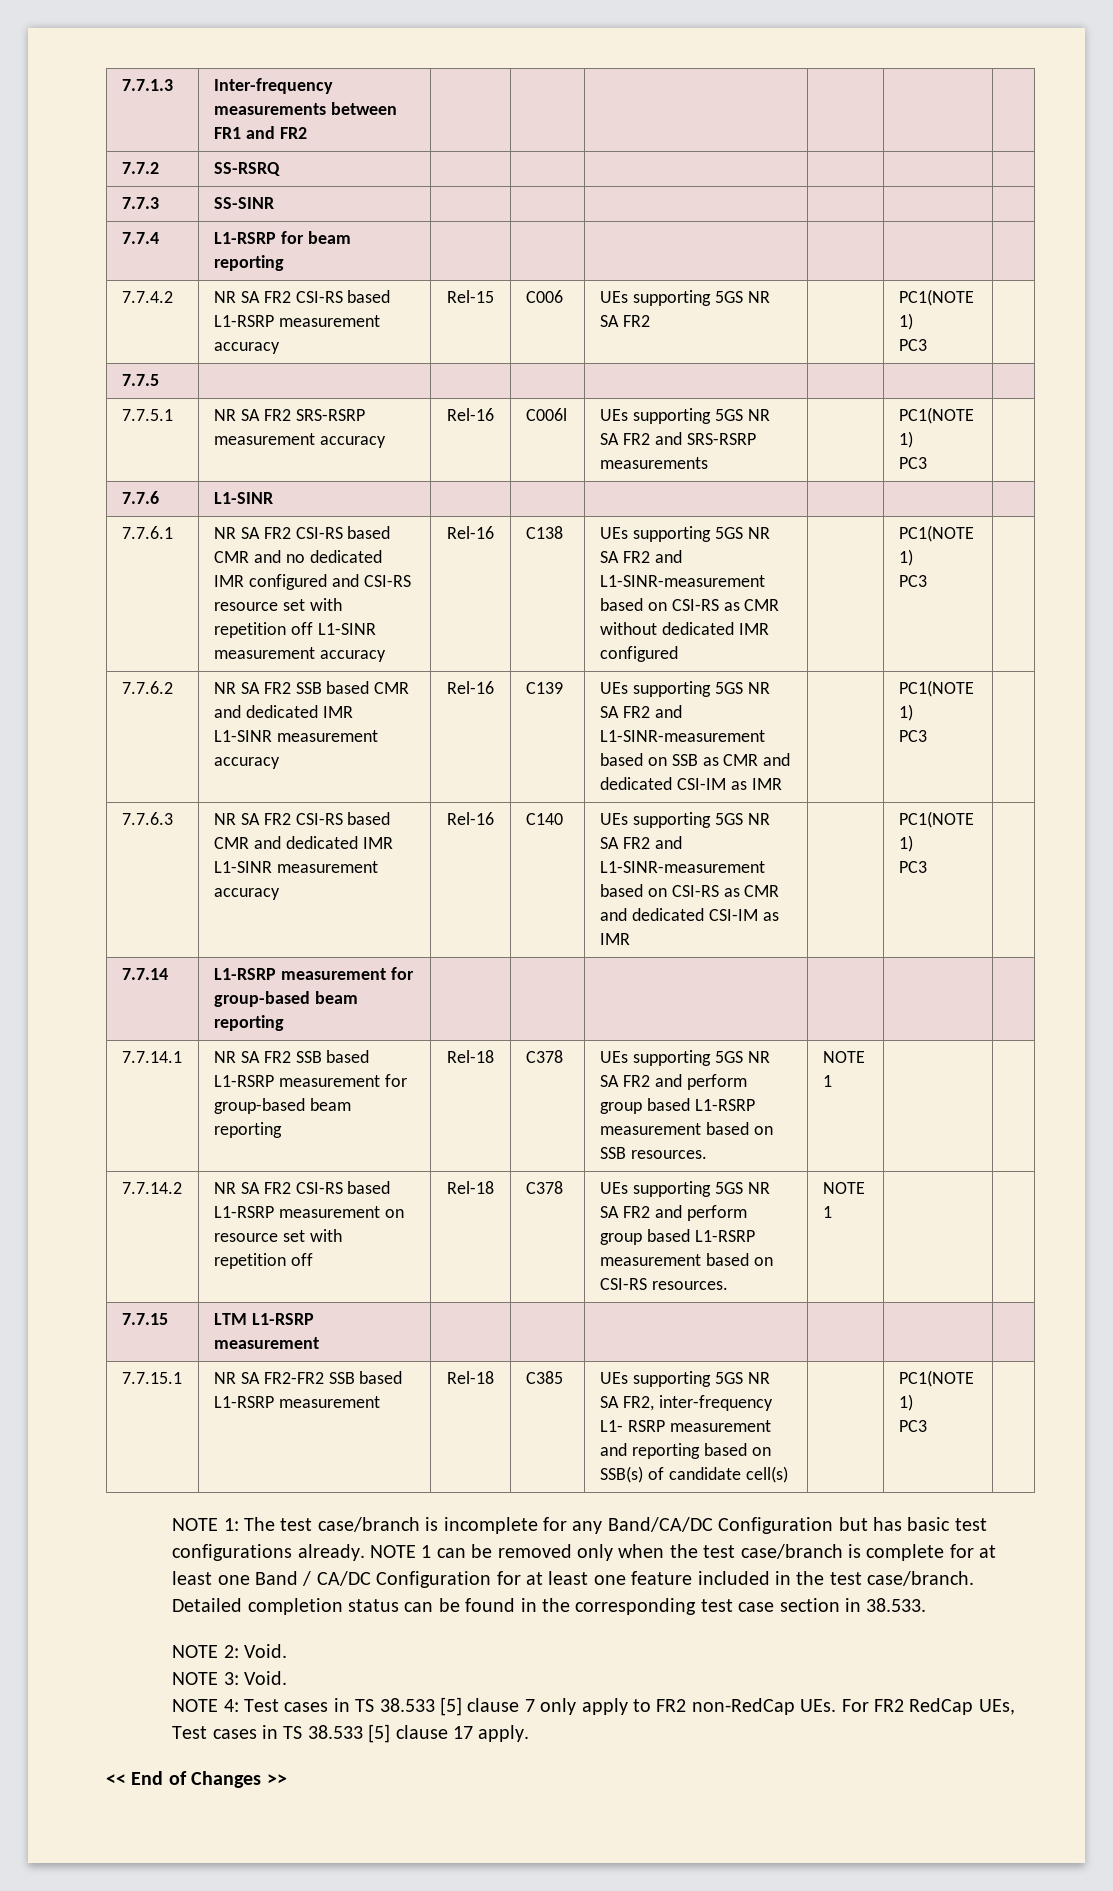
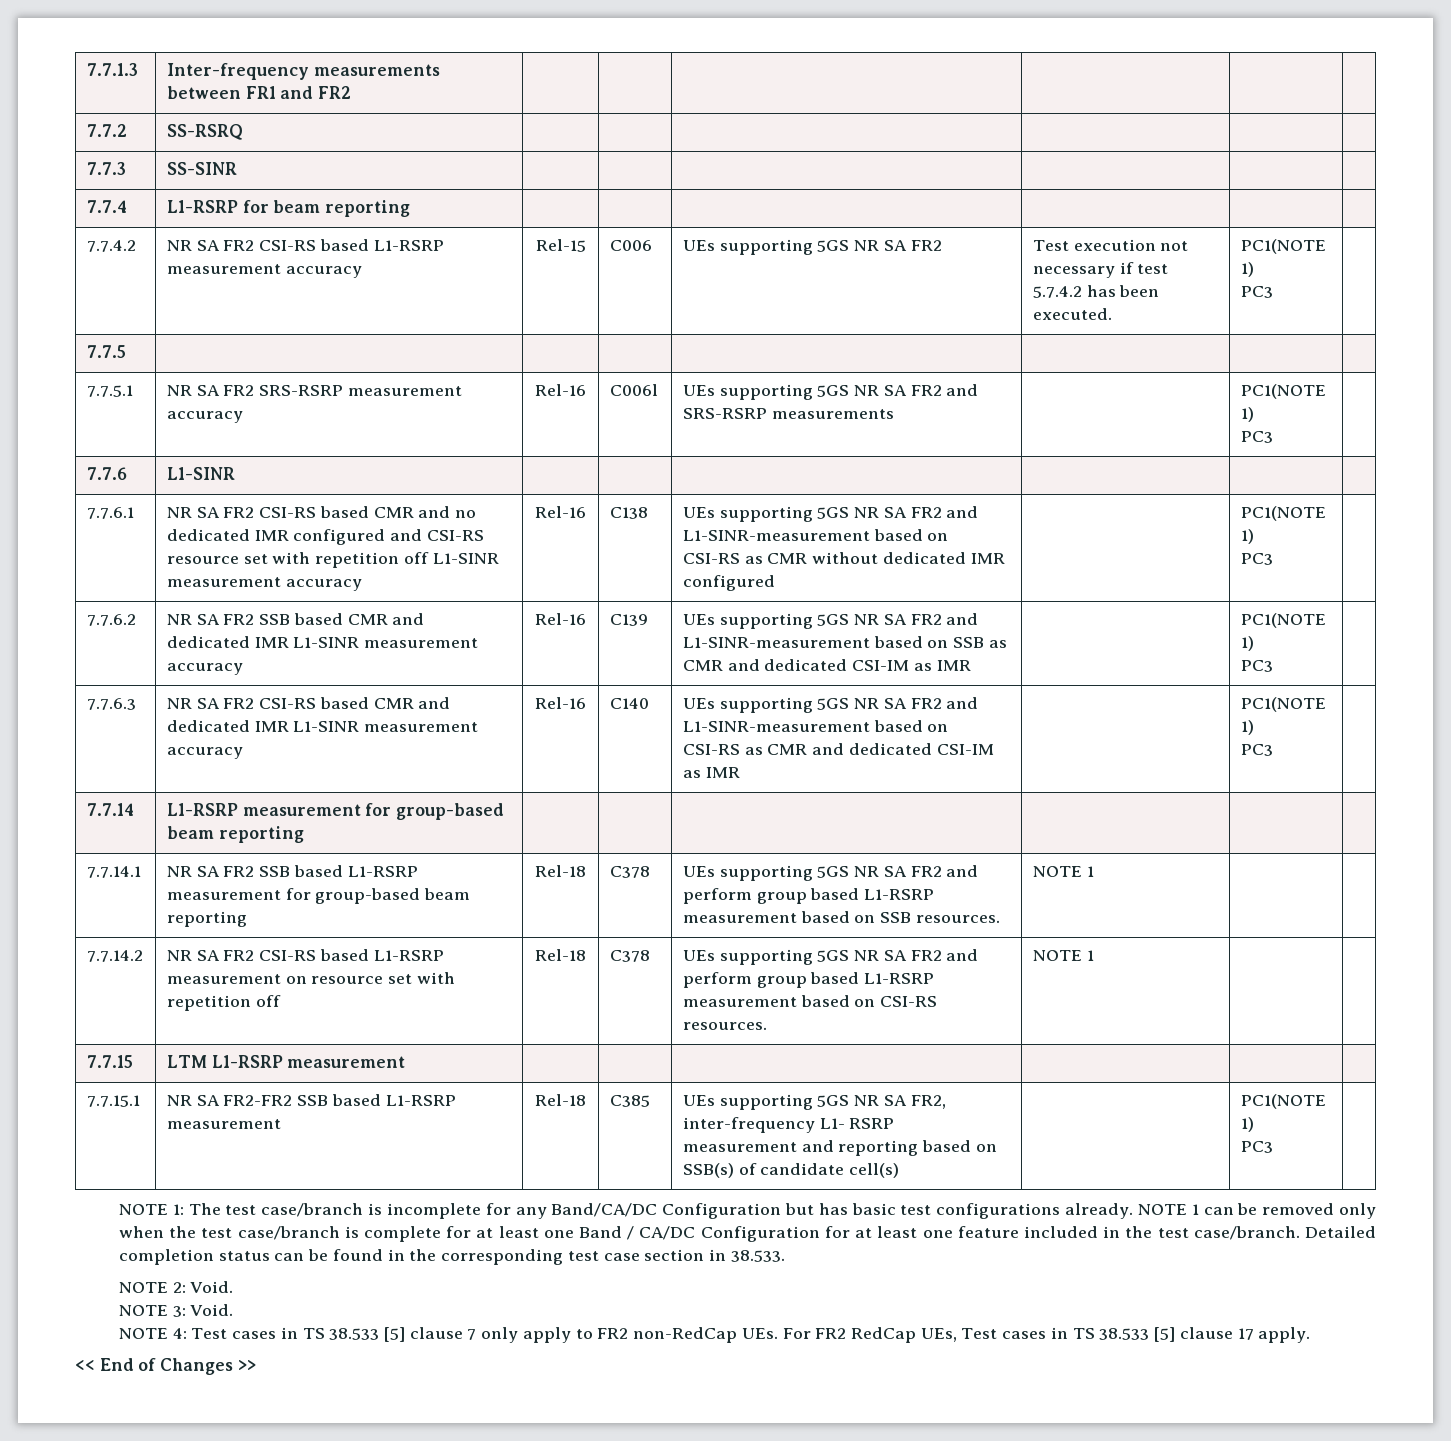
- 7.7.4.2 | NR SA FR2 CSI-RS based L1-RSRP measurement accuracy | Rel-15 | C006 | UEs supporting 5GS NR SA FR2 | | PC1(NOTE 1)
+ 7.7.4.2 | NR SA FR2 CSI-RS based L1-RSRP measurement accuracy | Rel-15 | C006 | UEs supporting 5GS NR SA FR2 | Test execution not necessary if test 5.7.4.2 has been executed. | PC1(NOTE 1)

